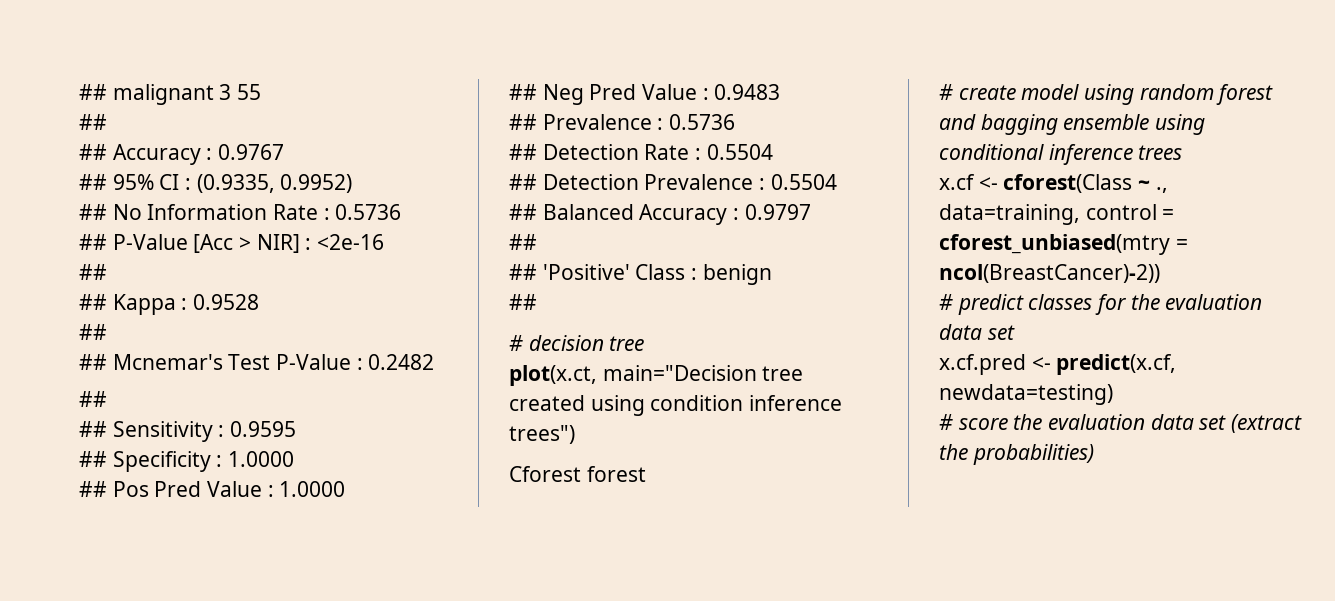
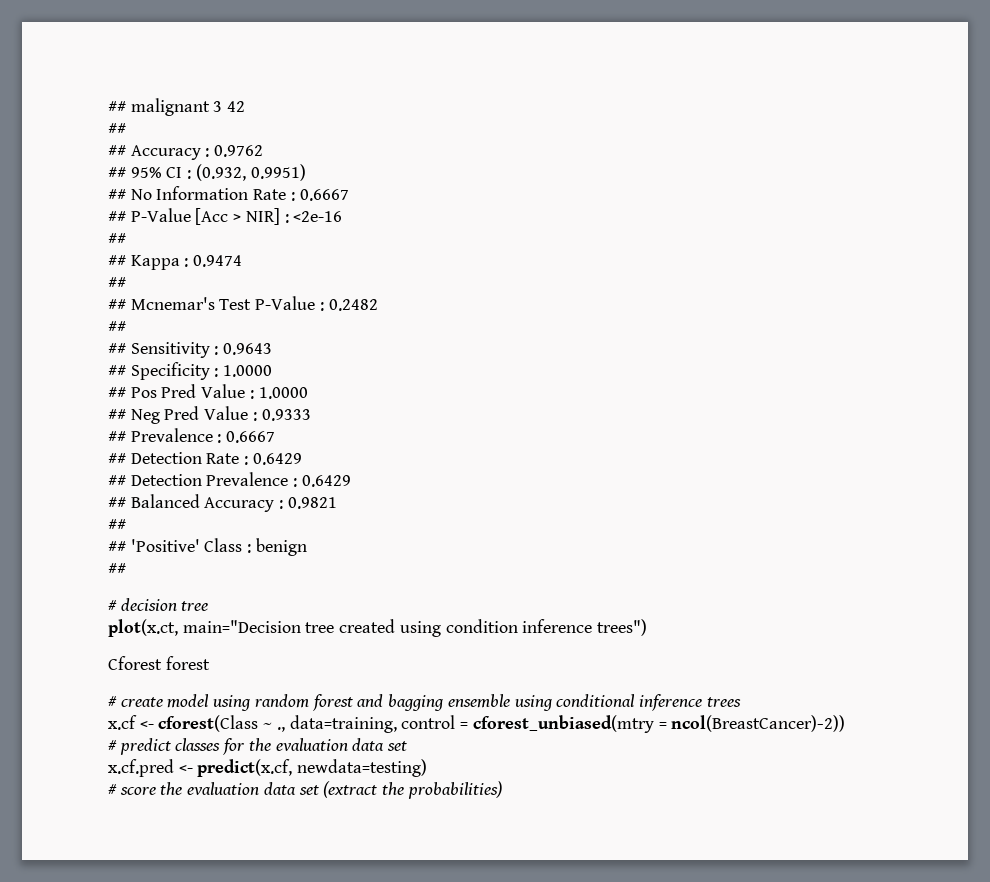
- ## malignant 3 55
+ ## malignant 3 42
- ## Accuracy : 0.9767
+ ## Accuracy : 0.9762
- ## 95% CI : (0.9335, 0.9952)
+ ## 95% CI : (0.932, 0.9951)
- ## No Information Rate : 0.5736
+ ## No Information Rate : 0.6667
- ## Kappa : 0.9528
+ ## Kappa : 0.9474
- ## Sensitivity : 0.9595
+ ## Sensitivity : 0.9643
- ## Neg Pred Value : 0.9483
+ ## Neg Pred Value : 0.9333
- ## Prevalence : 0.5736
+ ## Prevalence : 0.6667
- ## Detection Rate : 0.5504
+ ## Detection Rate : 0.6429
- ## Detection Prevalence : 0.5504
+ ## Detection Prevalence : 0.6429
- ## Balanced Accuracy : 0.9797
+ ## Balanced Accuracy : 0.9821

